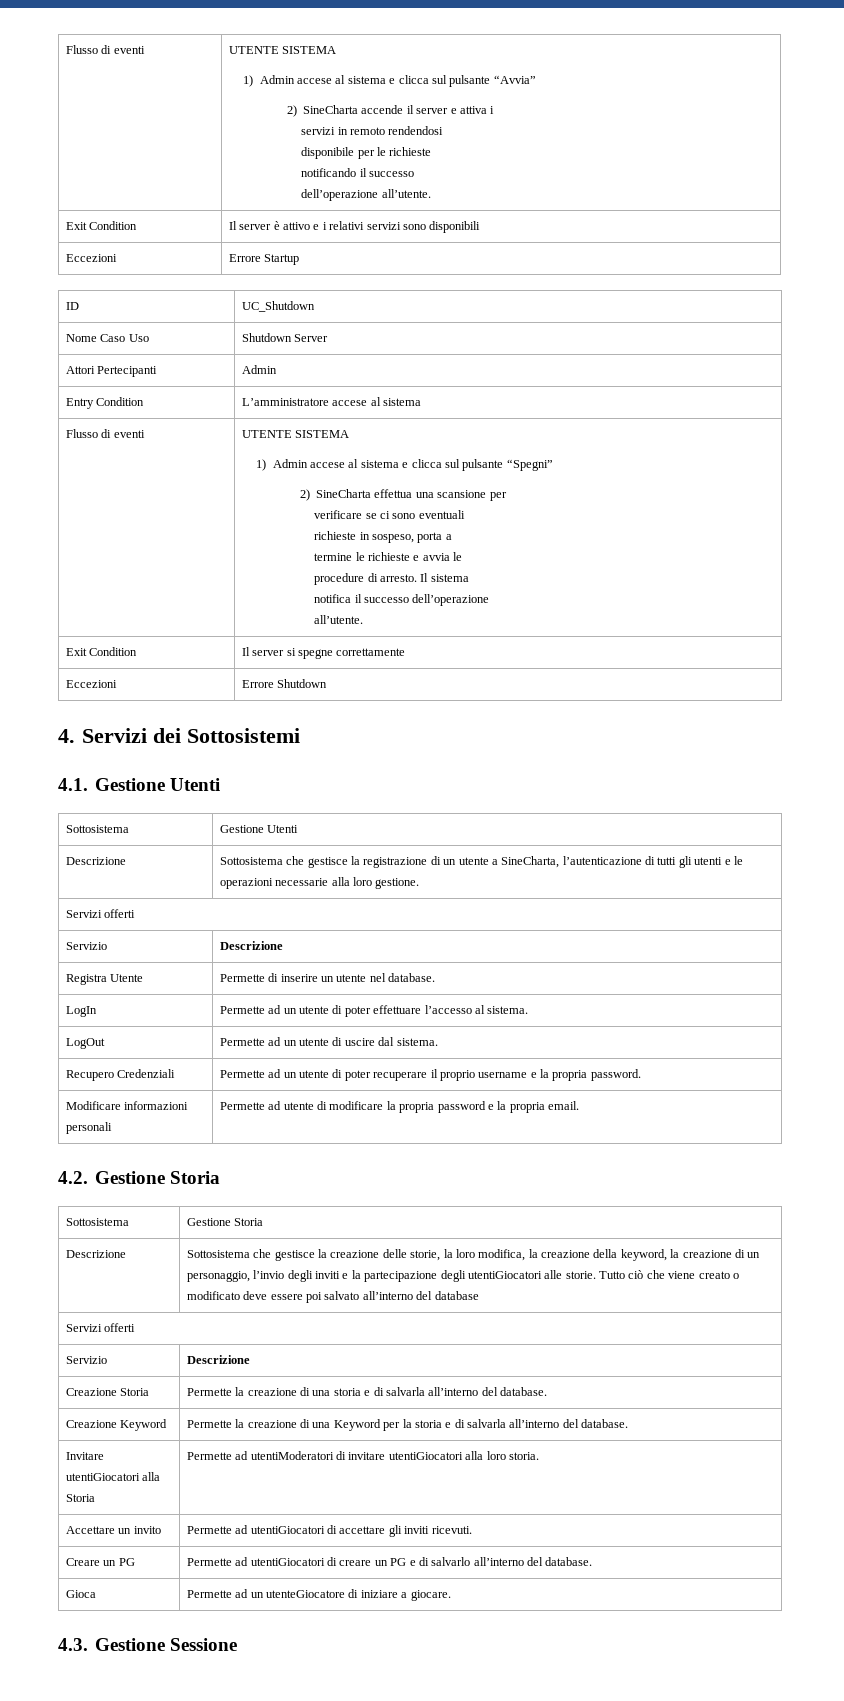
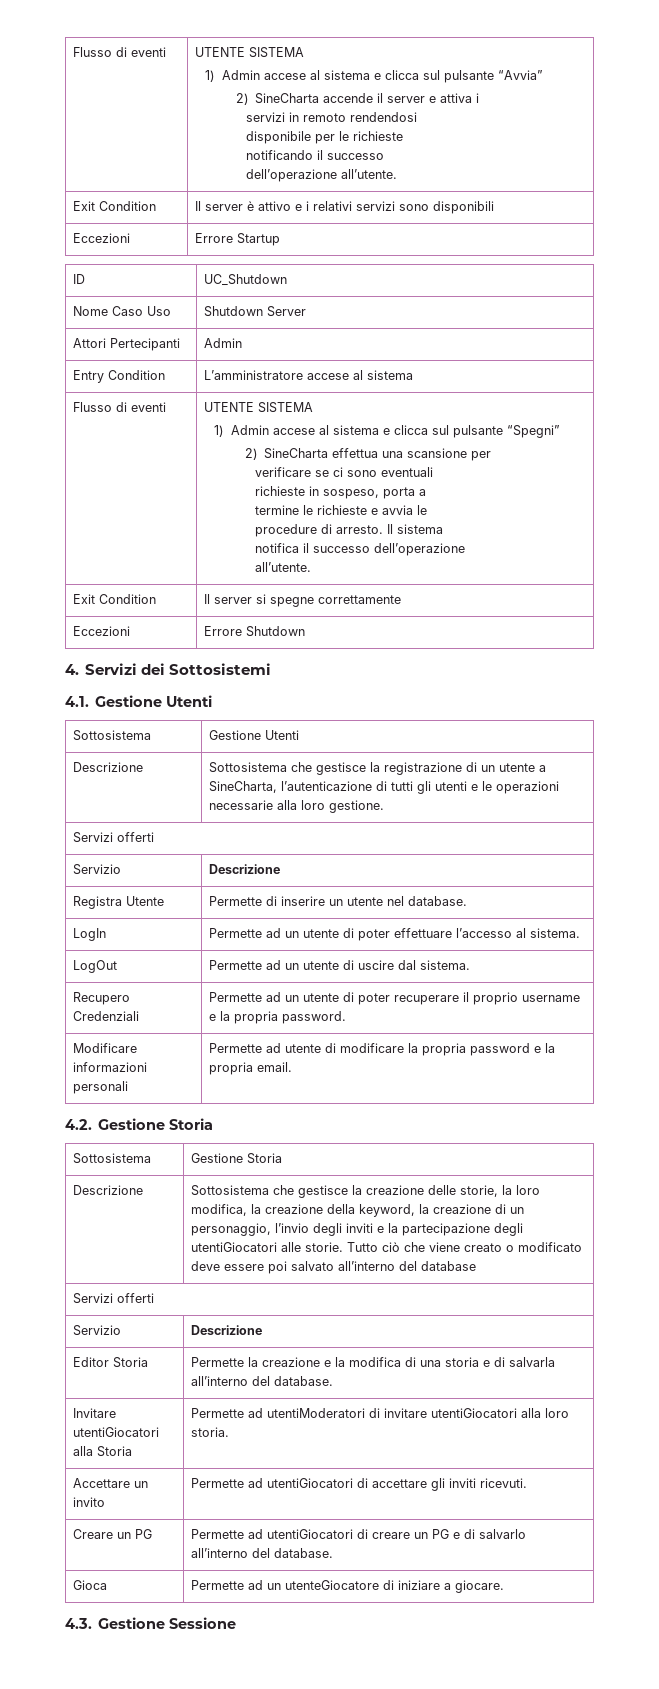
- Creazione Storia | Permette la creazione di una storia e di salvarla all’interno del database.
+ Editor Storia | Permette la creazione e la modifica di una storia e di salvarla all’interno del database.
- Creazione Keyword | Permette la creazione di una Keyword per la storia e di salvarla all’interno del database.

